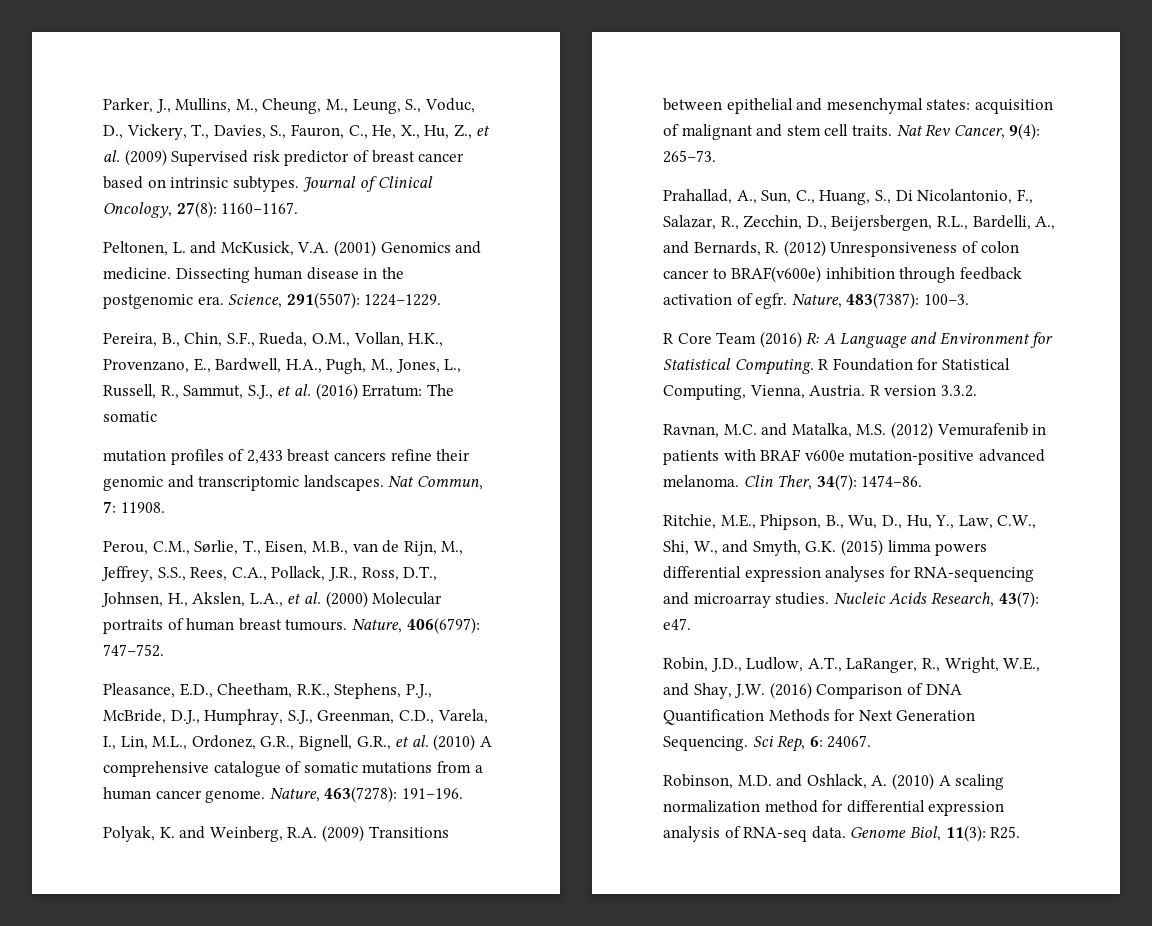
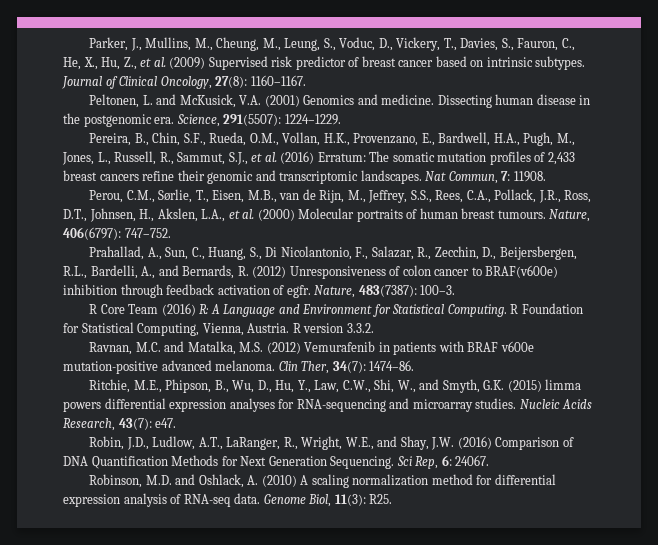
- Pereira, B., Chin, S.F., Rueda, O.M., Vollan, H.K., Provenzano, E., Bardwell, H.A., Pugh, M., Jones, L., Russell, R., Sammut, S.J., et al. (2016) Erratum: The somatic
- mutation profiles of 2,433 breast cancers refine their genomic and transcriptomic landscapes.
+ Pereira, B., Chin, S.F., Rueda, O.M., Vollan, H.K., Provenzano, E., Bardwell, H.A., Pugh, M., Jones, L., Russell, R., Sammut, S.J., et al. (2016) Erratum: The somatic mutation profiles of 2,433 breast cancers refine their genomic and transcriptomic landscapes.
- Pleasance, E.D., Cheetham, R.K., Stephens, P.J., McBride, D.J., Humphray, S.J., Greenman, C.D., Varela, I., Lin, M.L., Ordonez, G.R., Bignell, G.R., et al. (2010) A comprehensive catalogue of somatic mutations from a human cancer genome. Nature, 463(7278): 191–196.
- Polyak, K. and Weinberg, R.A. (2009) Transitions between epithelial and mesenchymal states: acquisition of malignant and stem cell traits. Nat Rev Cancer, 9(4): 265–73.

